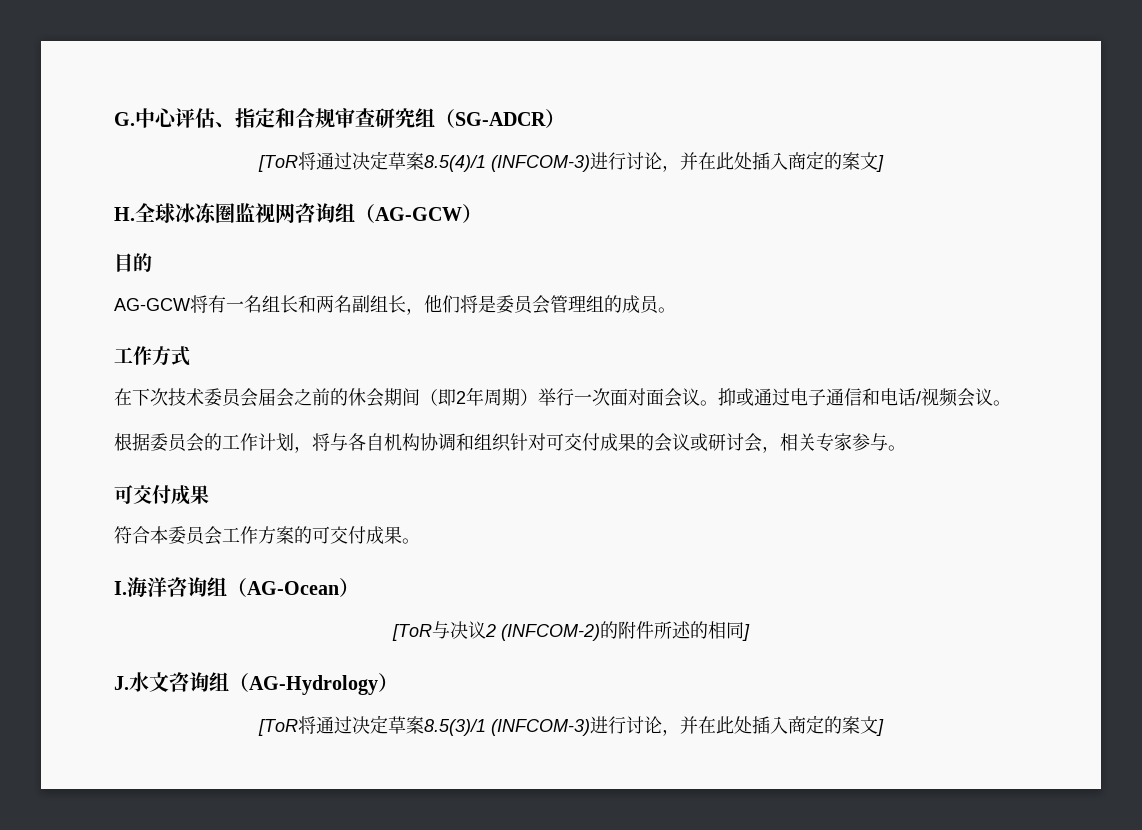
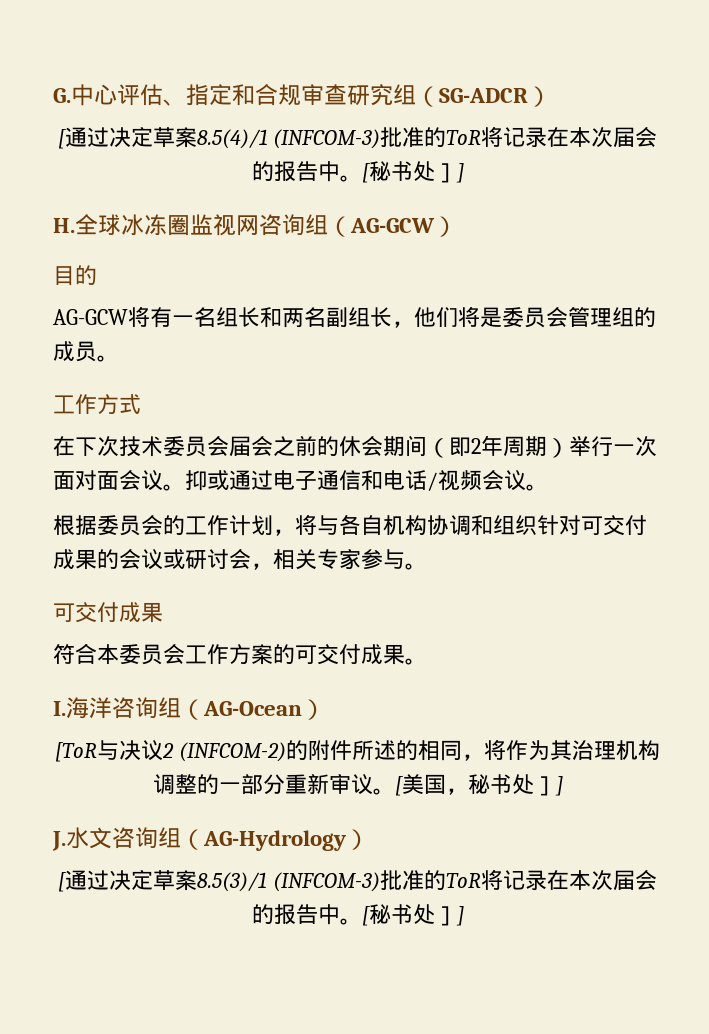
- [ToR将通过决定草案8.5(4)/1 (INFCOM-3)进行讨论，并在此处插入商定的案文]
+ [通过决定草案8.5(4)/1 (INFCOM-3)批准的ToR将记录在本次届会的报告中。[秘书处］]
- [ToR与决议2 (INFCOM-2)的附件所述的相同]
+ [ToR与决议2 (INFCOM-2)的附件所述的相同，将作为其治理机构调整的一部分重新审议。[美国，秘书处］]
- [ToR将通过决定草案8.5(3)/1 (INFCOM-3)进行讨论，并在此处插入商定的案文]
+ [通过决定草案8.5(3)/1 (INFCOM-3)批准的ToR将记录在本次届会的报告中。[秘书处］]

